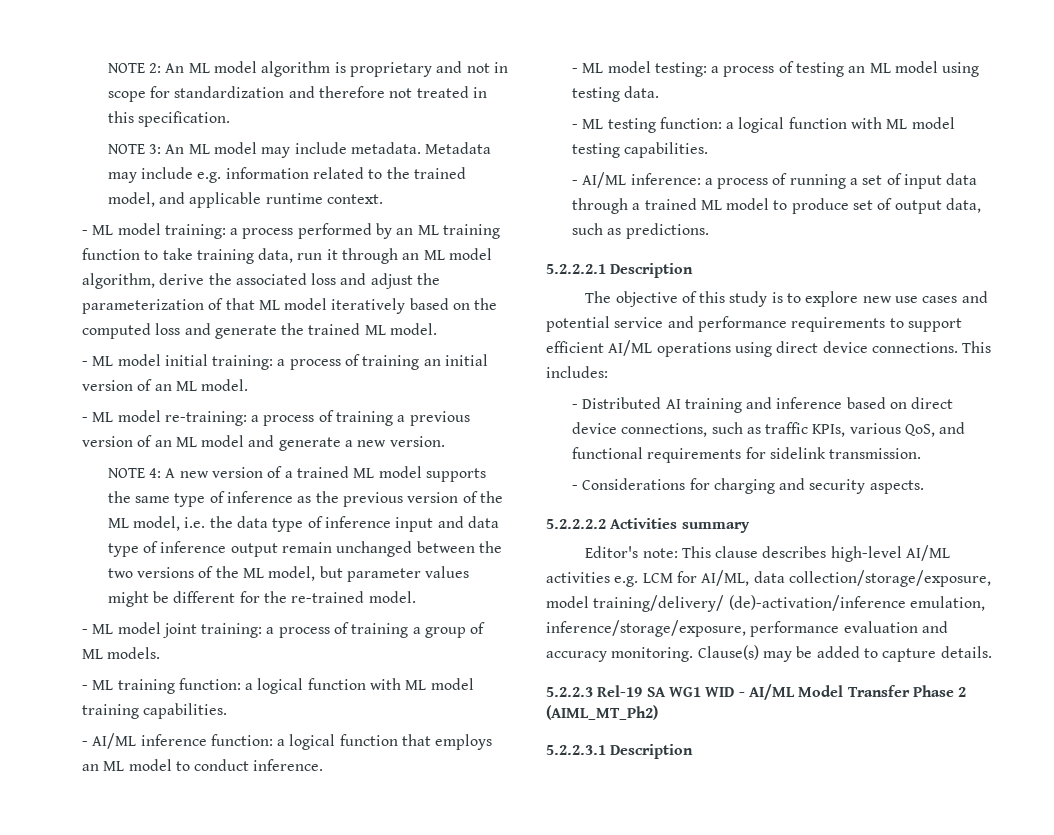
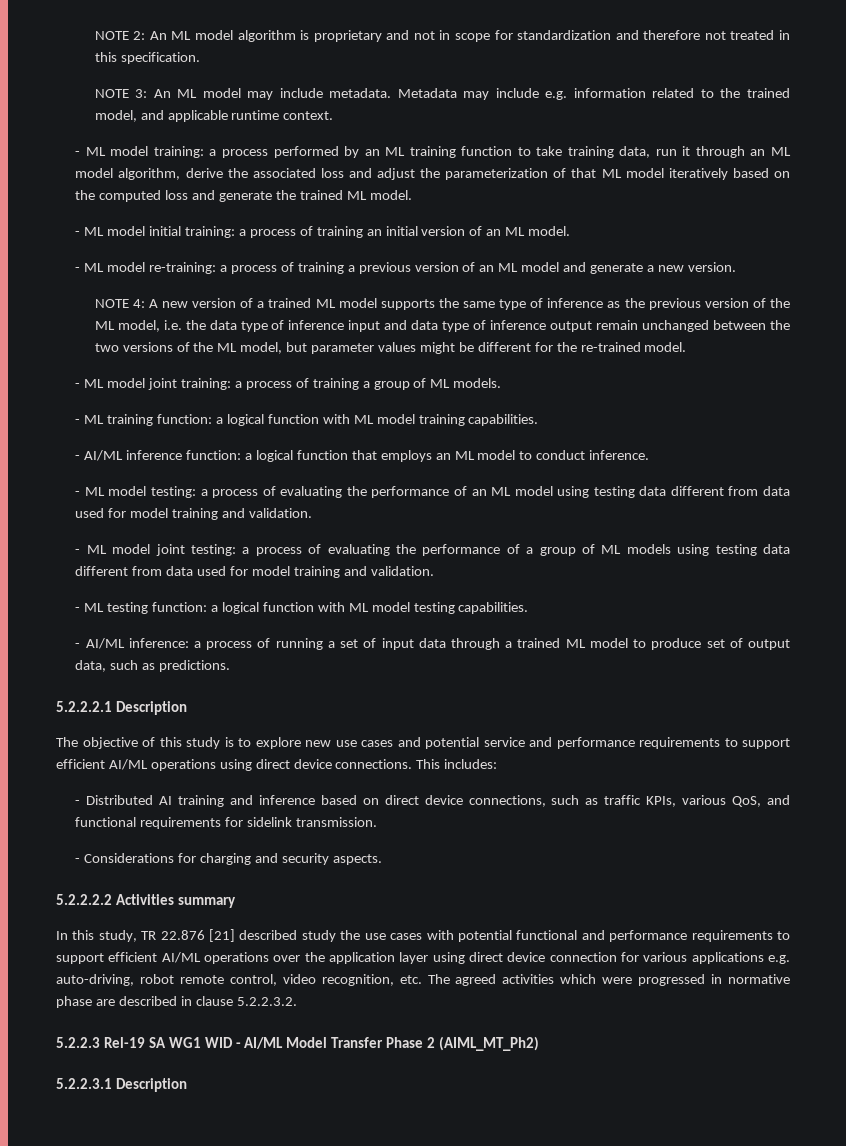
- - ML model testing: a process of testing an ML model using testing data.
+ - ML model testing: a process of evaluating the performance of an ML model using testing data different from data used for model training and validation.
+ - ML model joint testing: a process of evaluating the performance of a group of ML models using testing data different from data used for model training and validation.
- Editor's note: This clause describes high-level AI/ML activities e.g. LCM for AI/ML, data collection/storage/exposure, model training/delivery/ (de)-activation/inference emulation, inference/storage/exposure, performance evaluation and accuracy monitoring. Clause(s) may be added to capture details.
+ In this study, TR 22.876 [21] described study the use cases with potential functional and performance requirements to support efficient AI/ML operations over the application layer using direct device connection for various applications e.g. auto-driving, robot remote control, video recognition, etc. The agreed activities which were progressed in normative phase are described in clause 5.2.2.3.2.

